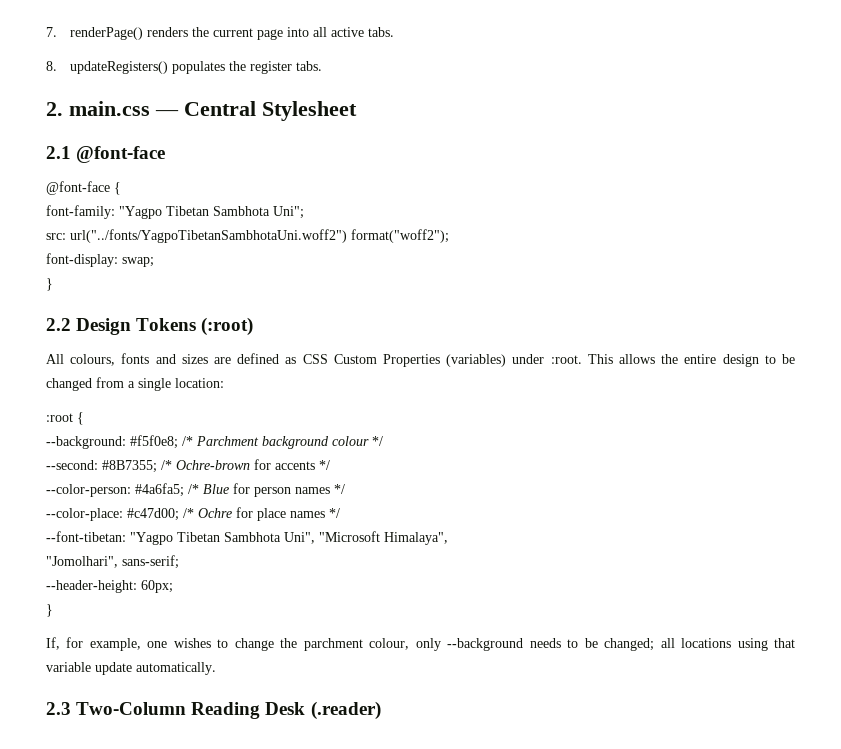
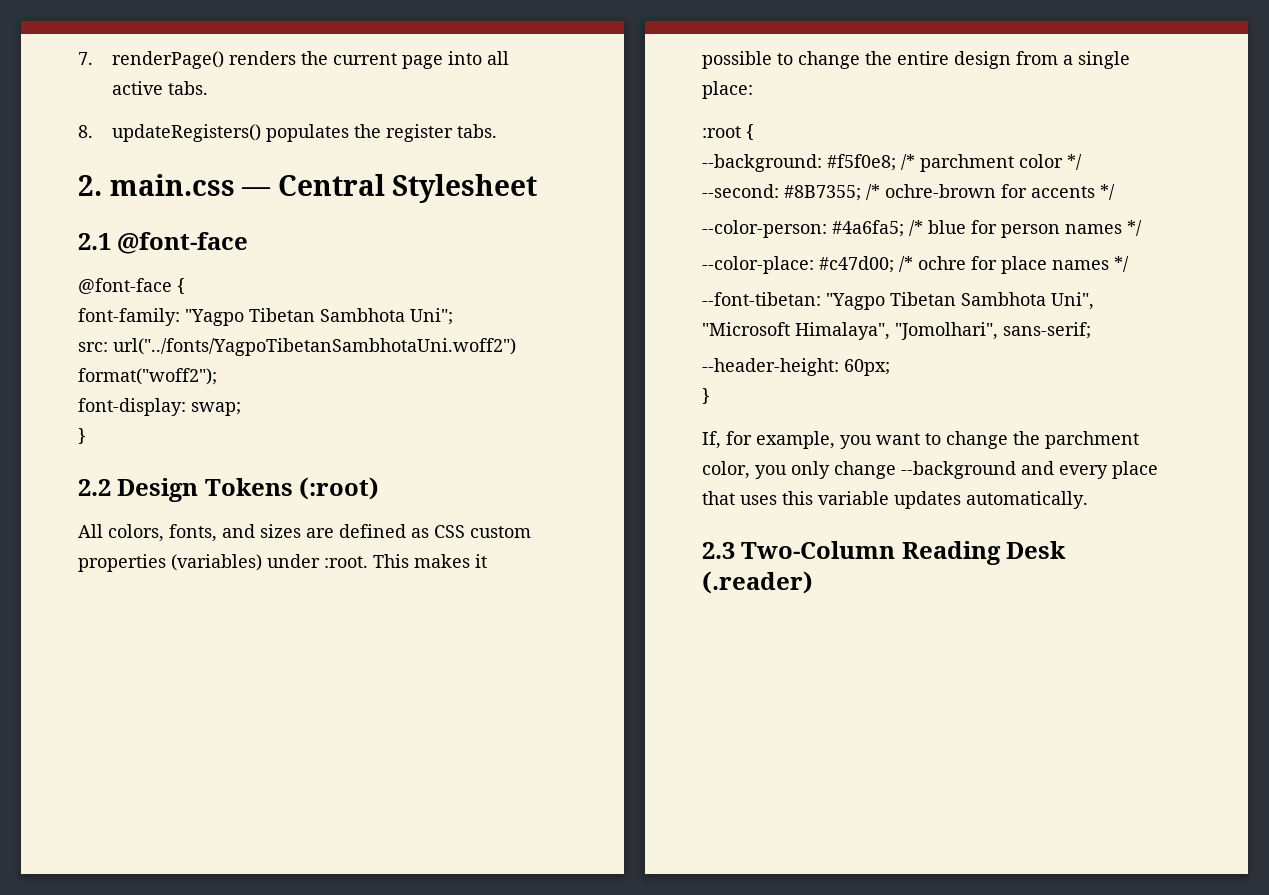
- All colours, fonts and sizes are defined as CSS Custom Properties (variables) under :root.
+ All colors, fonts, and sizes are defined as CSS custom properties (variables) under :root.
- This allows the entire design to be changed from a single location:
+ This makes it possible to change the entire design from a single place:
- --background: #f5f0e8; /* Parchment background colour */
+ --background: #f5f0e8; /* parchment color */
- --second: #8B7355; /* Ochre-brown for accents */
+ --second: #8B7355; /* ochre-brown for accents */
- --color-person: #4a6fa5; /* Blue for person names */
+ --color-person: #4a6fa5; /* blue for person names */
- --color-place: #c47d00; /* Ochre for place names */
+ --color-place: #c47d00; /* ochre for place names */
- --font-tibetan: "Yagpo Tibetan Sambhota Uni", "Microsoft Himalaya",
- "Jomolhari", sans-serif;
+ --font-tibetan: "Yagpo Tibetan Sambhota Uni", "Microsoft Himalaya", "Jomolhari", sans-serif;
- If, for example, one wishes to change the parchment colour, only --background needs to be changed; all locations using that variable update automatically.
+ If, for example, you want to change the parchment color, you only change --background and every place that uses this variable updates automatically.

